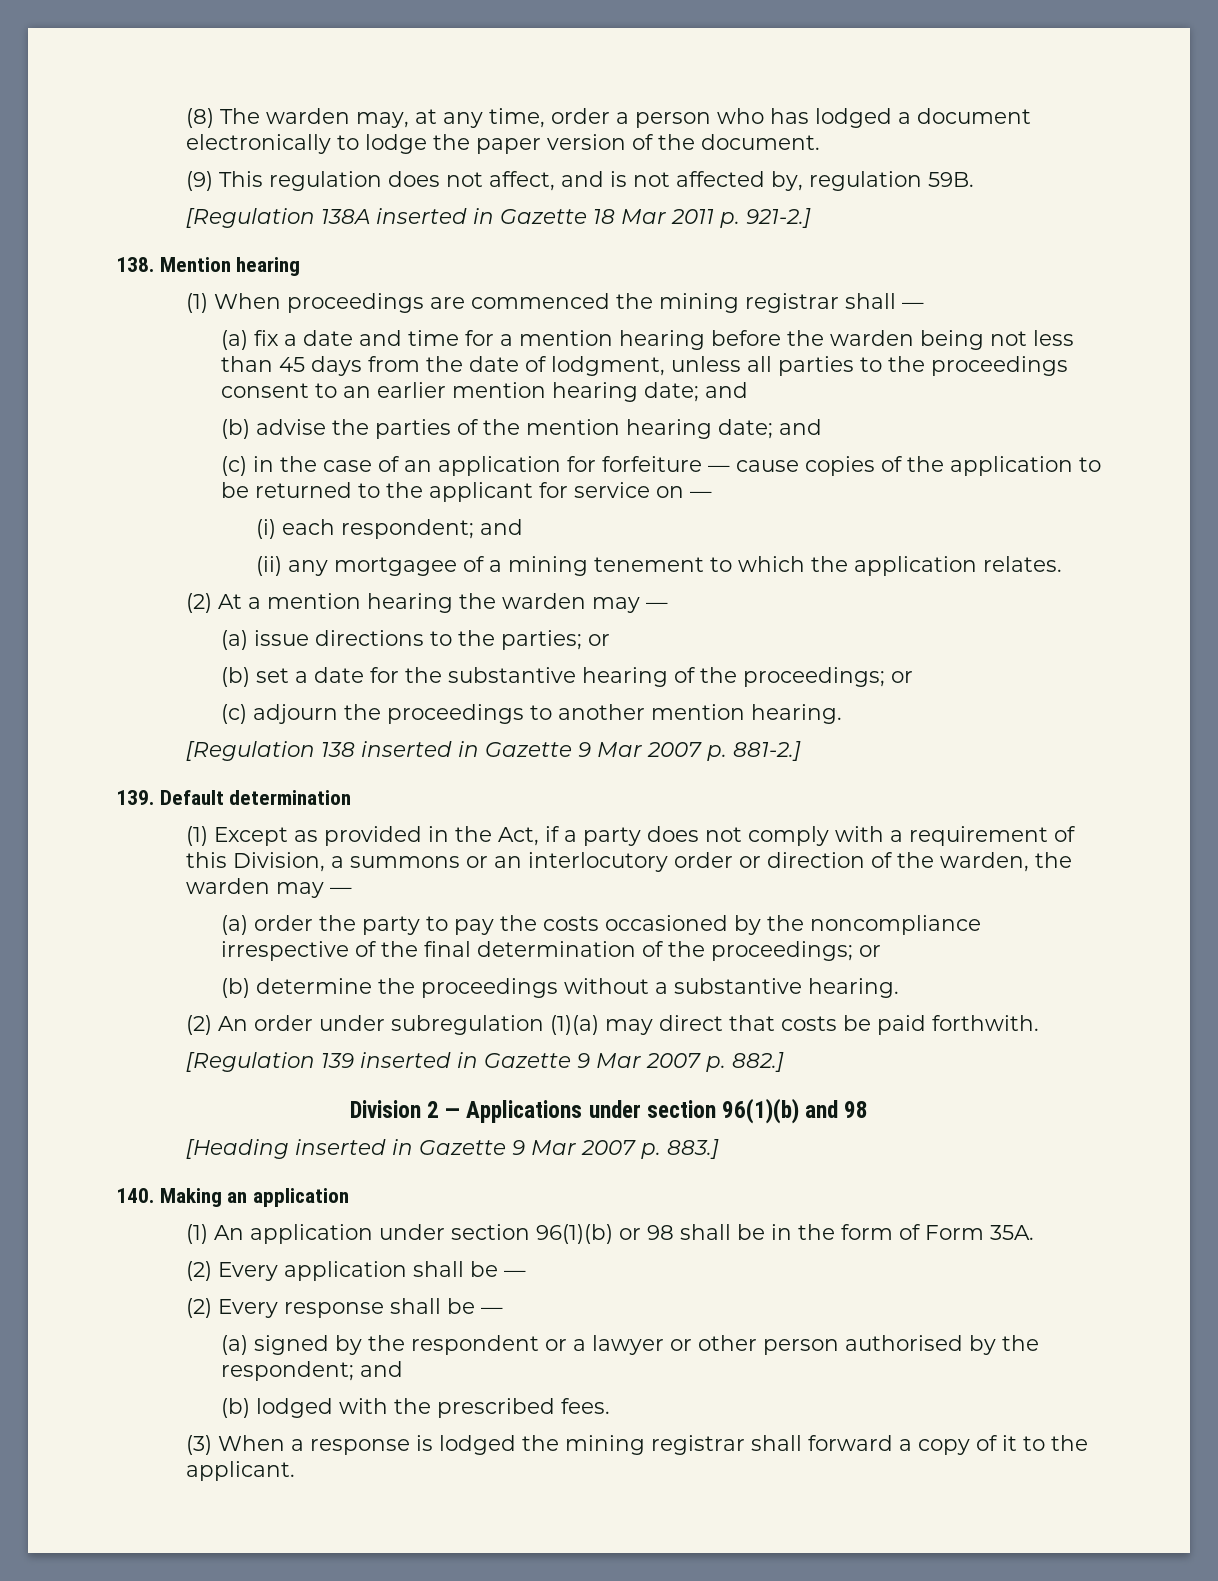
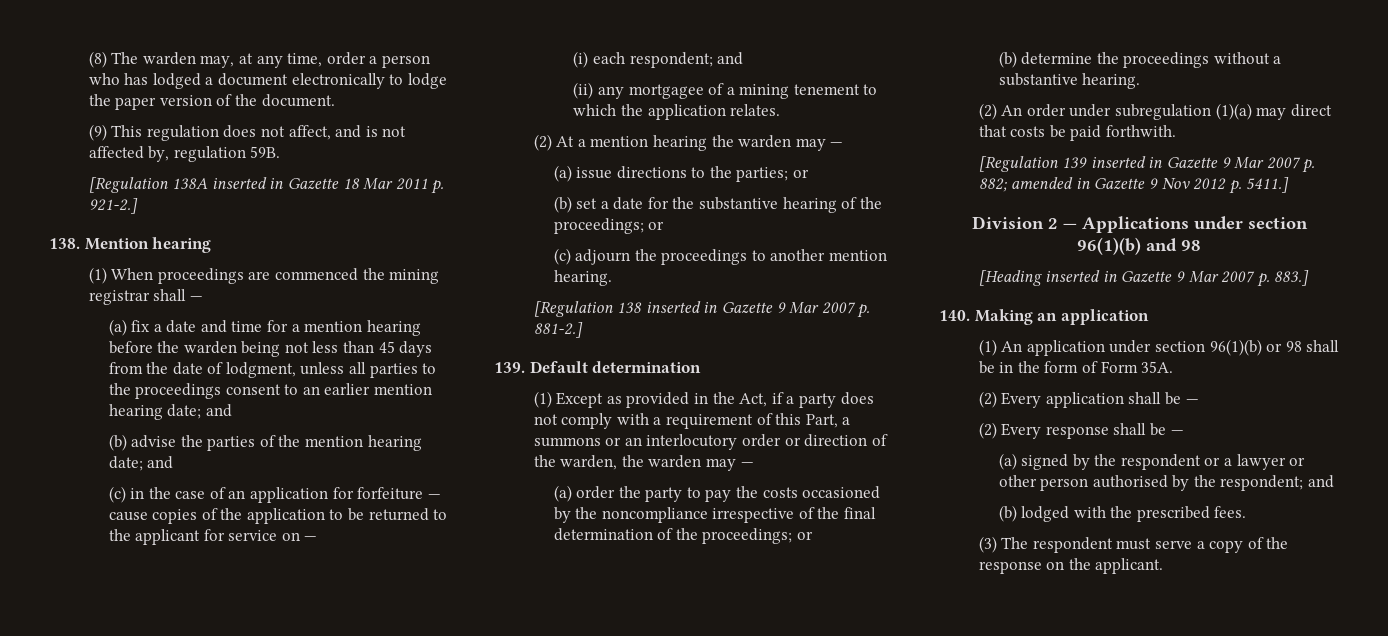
- (1) Except as provided in the Act, if a party does not comply with a requirement of this Division, a summons or an interlocutory order or direction of the warden, the warden may —
+ (1) Except as provided in the Act, if a party does not comply with a requirement of this Part, a summons or an interlocutory order or direction of the warden, the warden may —
- [Regulation 139 inserted in Gazette 9 Mar 2007 p. 882.]
+ [Regulation 139 inserted in Gazette 9 Mar 2007 p. 882; amended in Gazette 9 Nov 2012 p. 5411.]
- (3) When a response is lodged the mining registrar shall forward a copy of it to the applicant.
+ (3) The respondent must serve a copy of the response on the applicant.

